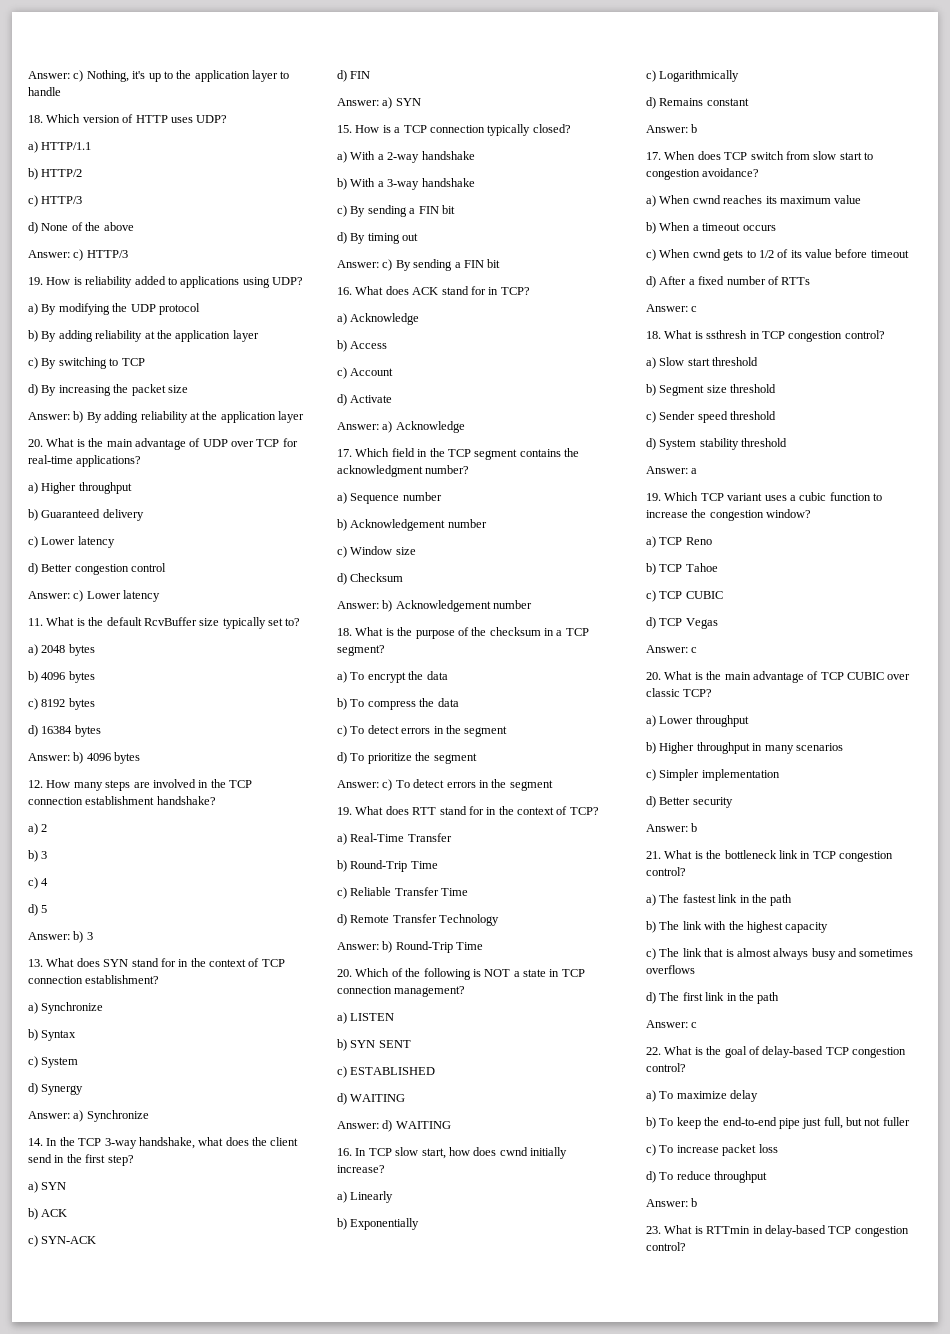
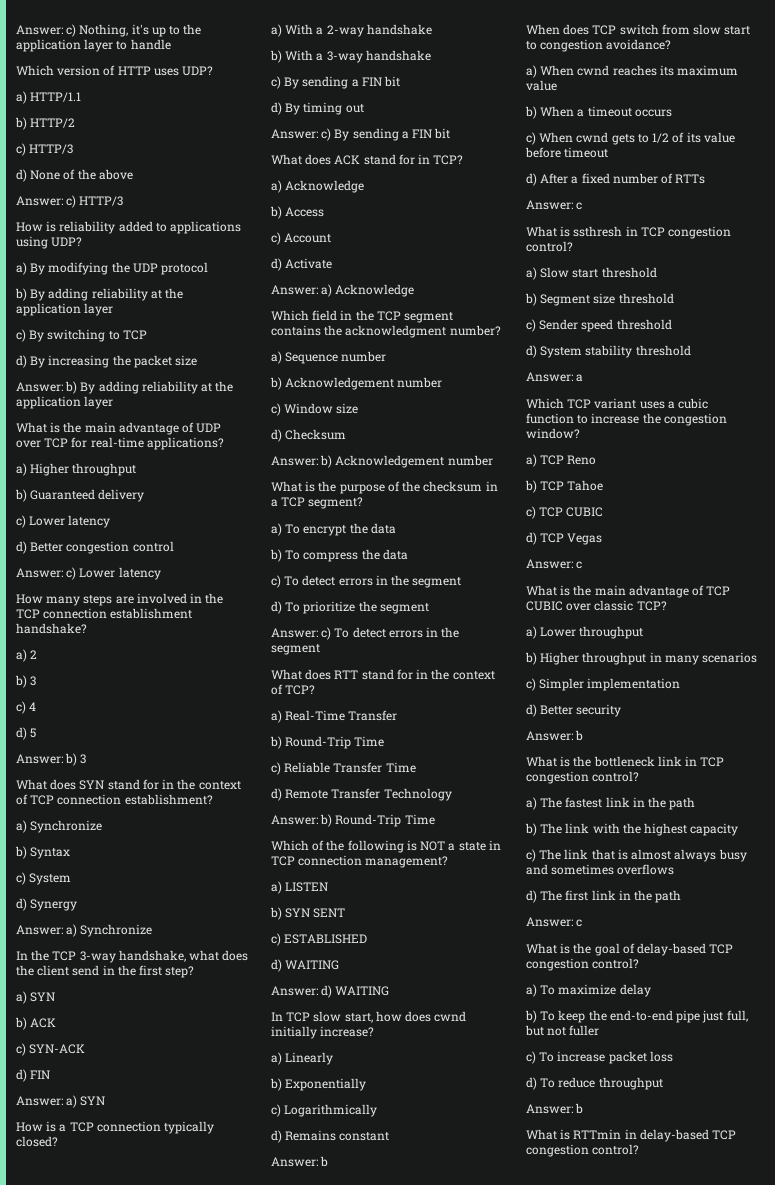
- 18. Which version of HTTP uses UDP?
+ Which version of HTTP uses UDP?
- 19. How is reliability added to applications using UDP?
+ How is reliability added to applications using UDP?
- 20. What is the main advantage of UDP over TCP for real-time applications?
+ What is the main advantage of UDP over TCP for real-time applications?
- 11. What is the default RcvBuffer size typically set to?
- a) 2048 bytes
- b) 4096 bytes
- c) 8192 bytes
- d) 16384 bytes
- Answer: b) 4096 bytes
- 12. How many steps are involved in the TCP connection establishment handshake?
+ How many steps are involved in the TCP connection establishment handshake?
- 13. What does SYN stand for in the context of TCP connection establishment?
+ What does SYN stand for in the context of TCP connection establishment?
- 14. In the TCP 3-way handshake, what does the client send in the first step?
+ In the TCP 3-way handshake, what does the client send in the first step?
- 15. How is a TCP connection typically closed?
+ How is a TCP connection typically closed?
- 16. What does ACK stand for in TCP?
+ What does ACK stand for in TCP?
- 17. Which field in the TCP segment contains the acknowledgment number?
+ Which field in the TCP segment contains the acknowledgment number?
- 18. What is the purpose of the checksum in a TCP segment?
+ What is the purpose of the checksum in a TCP segment?
- 19. What does RTT stand for in the context of TCP?
+ What does RTT stand for in the context of TCP?
- 20. Which of the following is NOT a state in TCP connection management?
+ Which of the following is NOT a state in TCP connection management?
- 16. In TCP slow start, how does cwnd initially increase?
+ In TCP slow start, how does cwnd initially increase?
- 17. When does TCP switch from slow start to congestion avoidance?
+ When does TCP switch from slow start to congestion avoidance?
- 18. What is ssthresh in TCP congestion control?
+ What is ssthresh in TCP congestion control?
- 19. Which TCP variant uses a cubic function to increase the congestion window?
+ Which TCP variant uses a cubic function to increase the congestion window?
- 20. What is the main advantage of TCP CUBIC over classic TCP?
+ What is the main advantage of TCP CUBIC over classic TCP?
- 21. What is the bottleneck link in TCP congestion control?
+ What is the bottleneck link in TCP congestion control?
- 22. What is the goal of delay-based TCP congestion control?
+ What is the goal of delay-based TCP congestion control?
- 23. What is RTTmin in delay-based TCP congestion control?
+ What is RTTmin in delay-based TCP congestion control?

